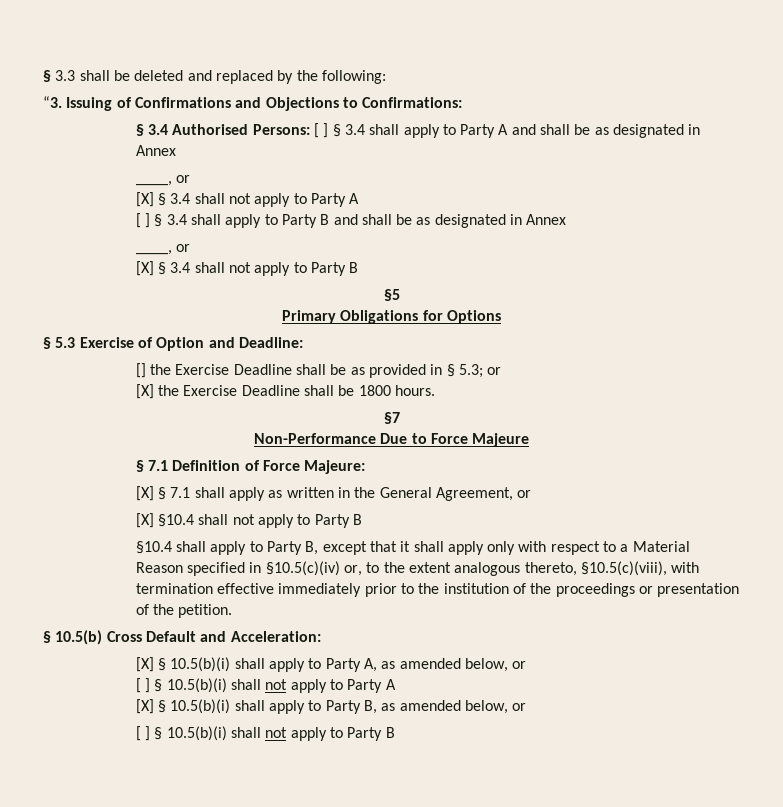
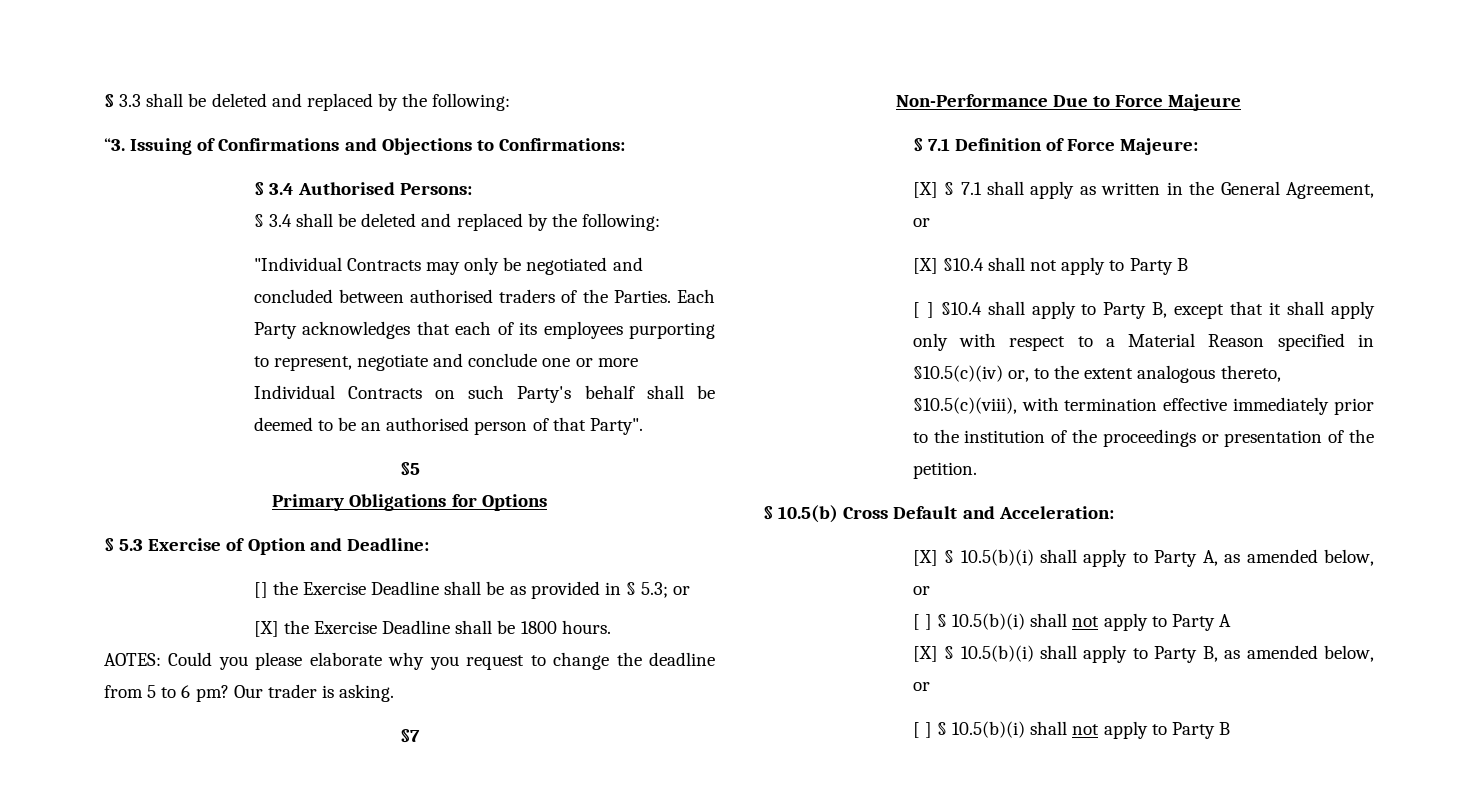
- § 3.4 Authorised Persons: [ ] § 3.4 shall apply to Party A and shall be as designated in Annex
- ____, or
- [X] § 3.4 shall not apply to Party A
- [ ] § 3.4 shall apply to Party B and shall be as designated in Annex
- ____, or
- [X] § 3.4 shall not apply to Party B
+ § 3.4 Authorised Persons:
+ § 3.4 shall be deleted and replaced by the following:
+ "Individual Contracts may only be negotiated and concluded between authorised traders of the Parties. Each Party acknowledges that each of its employees purporting to represent, negotiate and conclude one or more Individual Contracts on such Party's behalf shall be deemed to be an authorised person of that Party".
+ AOTES: Could you please elaborate why you request to change the deadline from 5 to 6 pm? Our trader is asking.
- §10.4 shall apply to Party B, except that it shall apply only with respect to a Material Reason specified in §10.5(c)(iv) or, to the extent analogous thereto, §10.5(c)(viii), with termination effective immediately prior to the institution of the proceedings or presentation of the petition.
+ [ ] §10.4 shall apply to Party B, except that it shall apply only with respect to a Material Reason specified in §10.5(c)(iv) or, to the extent analogous thereto, §10.5(c)(viii), with termination effective immediately prior to the institution of the proceedings or presentation of the petition.

